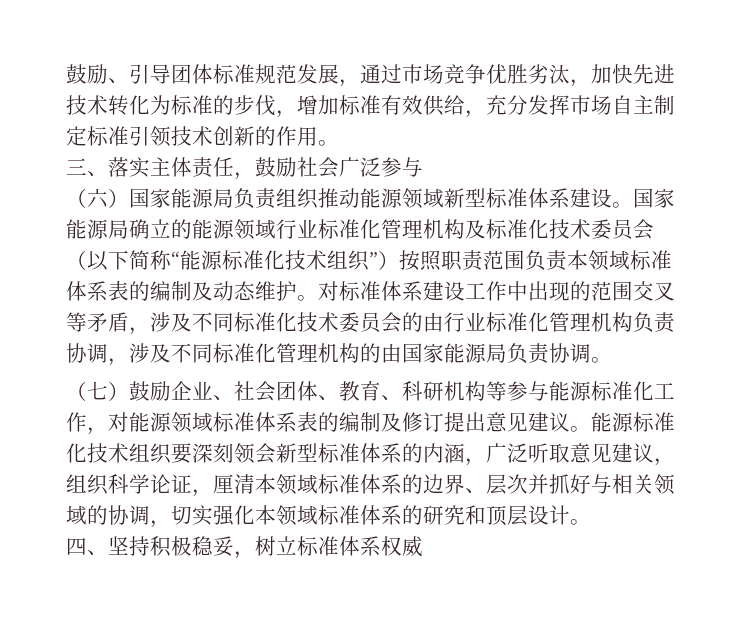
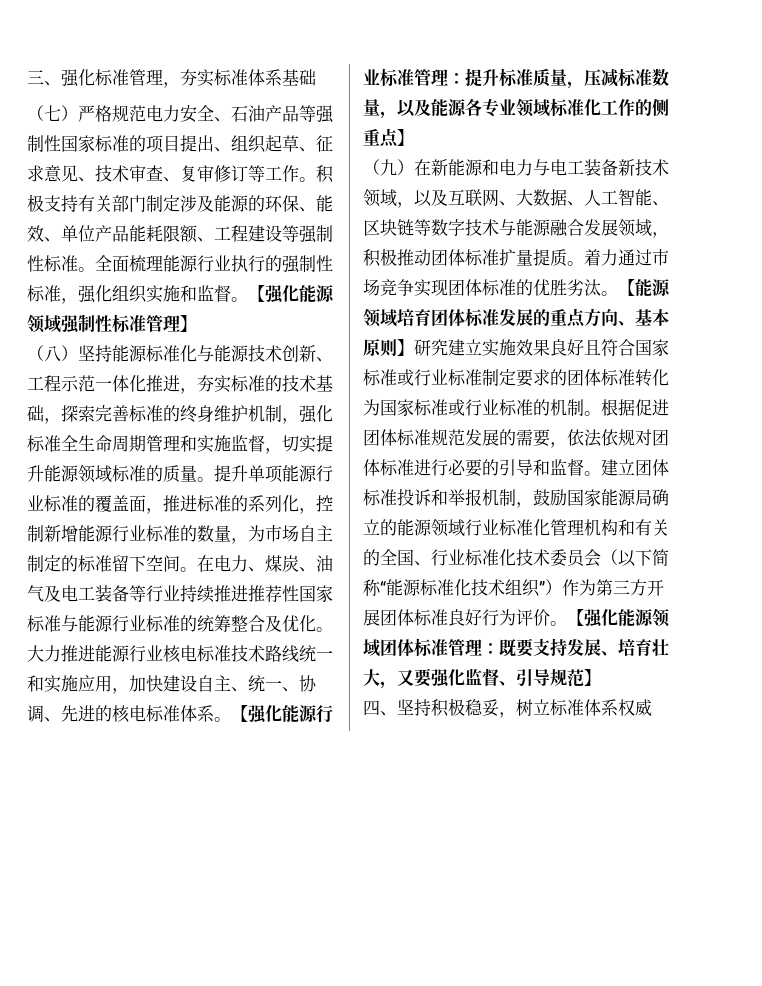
- 鼓励、引导团体标准规范发展，通过市场竞争优胜劣汰，加快先进技术转化为标准的步伐，增加标准有效供给，充分发挥市场自主制定标准引领技术创新的作用。
- 三、落实主体责任，鼓励社会广泛参与
- （六）国家能源局负责组织推动能源领域新型标准体系建设。国家能源局确立的能源领域行业标准化管理机构及标准化技术委员会（以下简称“能源标准化技术组织”）按照职责范围负责本领域标准体系表的编制及动态维护。对标准体系建设工作中出现的范围交叉等矛盾，涉及不同标准化技术委员会的由行业标准化管理机构负责协调，涉及不同标准化管理机构的由国家能源局负责协调。
- （七）鼓励企业、社会团体、教育、科研机构等参与能源标准化工作，对能源领域标准体系表的编制及修订提出意见建议。能源标准化技术组织要深刻领会新型标准体系的内涵，广泛听取意见建议，组织科学论证，厘清本领域标准体系的边界、层次并抓好与相关领域的协调，切实强化本领域标准体系的研究和顶层设计。
+ 三、强化标准管理，夯实标准体系基础
+ （七）严格规范电力安全、石油产品等强制性国家标准的项目提出、组织起草、征求意见、技术审查、复审修订等工作。积极支持有关部门制定涉及能源的环保、能效、单位产品能耗限额、工程建设等强制性标准。全面梳理能源行业执行的强制性标准，强化组织实施和监督。【强化能源领域强制性标准管理】
+ （八）坚持能源标准化与能源技术创新、工程示范一体化推进，夯实标准的技术基础，探索完善标准的终身维护机制，强化标准全生命周期管理和实施监督，切实提升能源领域标准的质量。提升单项能源行业标准的覆盖面，推进标准的系列化，控制新增能源行业标准的数量，为市场自主制定的标准留下空间。在电力、煤炭、油气及电工装备等行业持续推进推荐性国家标准与能源行业标准的统筹整合及优化。大力推进能源行业核电标准技术路线统一和实施应用，加快建设自主、统一、协调、先进的核电标准体系。【强化能源行业标准管理：提升标准质量，压减标准数量，以及能源各专业领域标准化工作的侧重点】
+ （九）在新能源和电力与电工装备新技术领域，以及互联网、大数据、人工智能、区块链等数字技术与能源融合发展领域，积极推动团体标准扩量提质。着力通过市场竞争实现团体标准的优胜劣汰。【能源领域培育团体标准发展的重点方向、基本原则】研究建立实施效果良好且符合国家标准或行业标准制定要求的团体标准转化为国家标准或行业标准的机制。根据促进团体标准规范发展的需要，依法依规对团体标准进行必要的引导和监督。建立团体标准投诉和举报机制，鼓励国家能源局确立的能源领域行业标准化管理机构和有关的全国、行业标准化技术委员会（以下简称“能源标准化技术组织”）作为第三方开展团体标准良好行为评价。【强化能源领域团体标准管理：既要支持发展、培育壮大，又要强化监督、引导规范】

